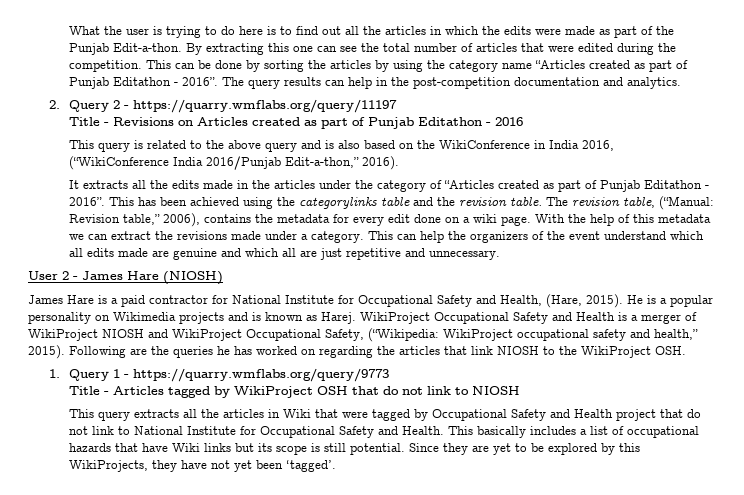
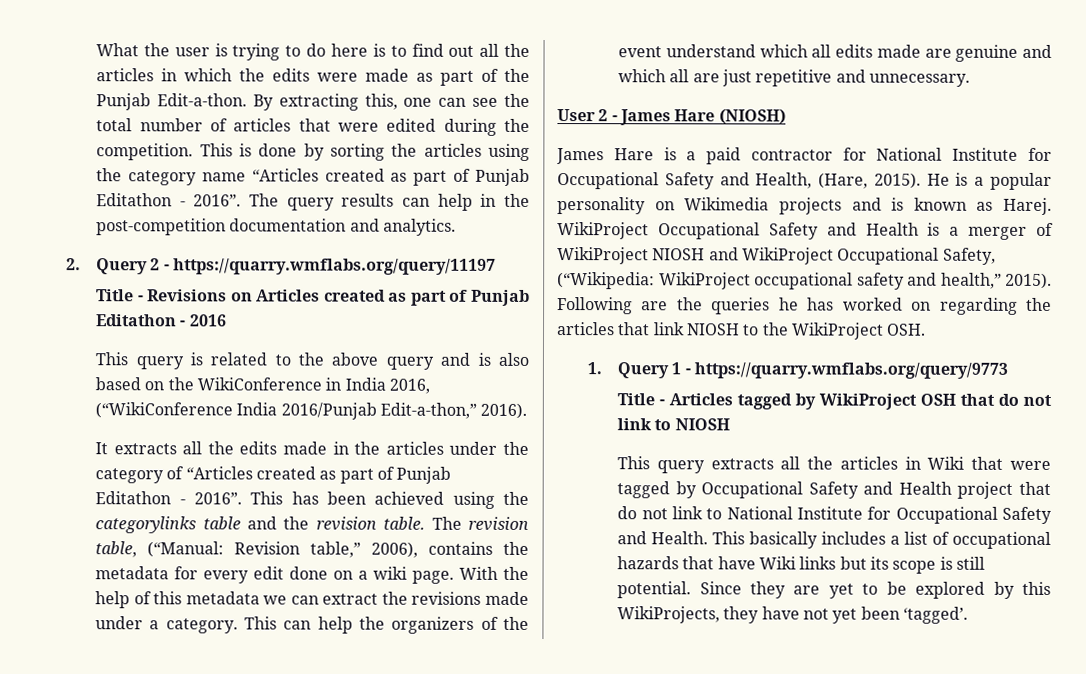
- By extracting this one can see the total number of articles that were edited during the competition.
+ By extracting this, one can see the total number of articles that were edited during the competition.
- This can be done by sorting the articles by using the category name “Articles created as part of Punjab Editathon - 2016”.
+ This is done by sorting the articles using the category name “Articles created as part of Punjab Editathon - 2016”.

